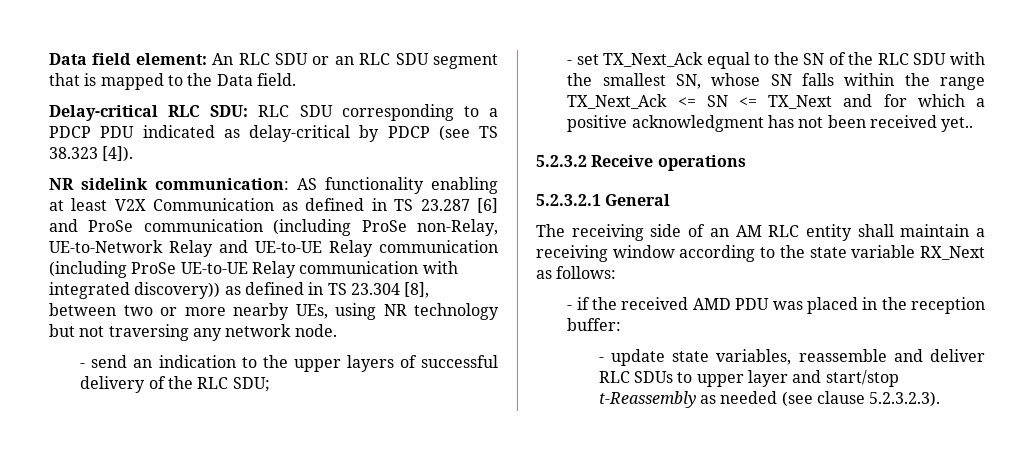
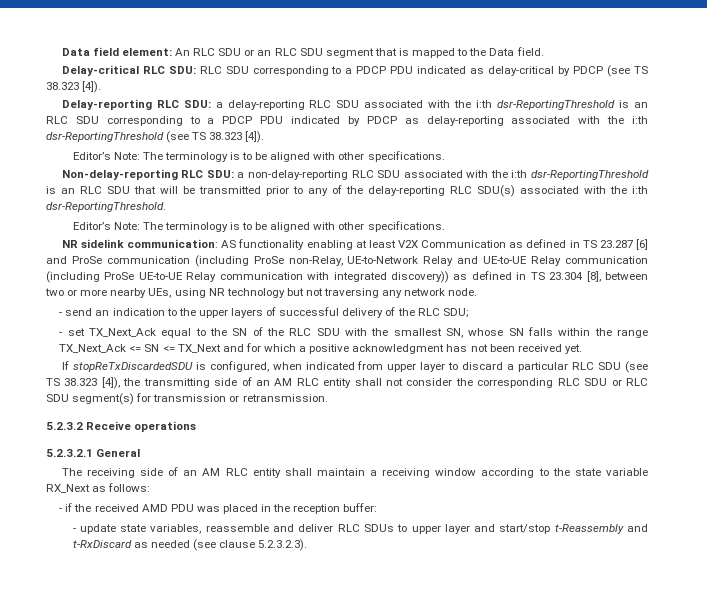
+ Delay-reporting RLC SDU: a delay-reporting RLC SDU associated with the i:th dsr-ReportingThreshold is an RLC SDU corresponding to a PDCP PDU indicated by PDCP as delay-reporting associated with the i:th dsr-ReportingThreshold (see TS 38.323 [4]).
+ Editor’s Note: The terminology is to be aligned with other specifications.
+ Non-delay-reporting RLC SDU: a non-delay-reporting RLC SDU associated with the i:th dsr-ReportingThreshold is an RLC SDU that will be transmitted prior to any of the delay-reporting RLC SDU(s) associated with the i:th dsr-ReportingThreshold.
+ Editor’s Note: The terminology is to be aligned with other specifications.
- - set TX_Next_Ack equal to the SN of the RLC SDU with the smallest SN, whose SN falls within the range TX_Next_Ack <= SN <= TX_Next and for which a positive acknowledgment has not been received yet..
+ - set TX_Next_Ack equal to the SN of the RLC SDU with the smallest SN, whose SN falls within the range TX_Next_Ack <= SN <= TX_Next and for which a positive acknowledgment has not been received yet.
+ If stopReTxDiscardedSDU is configured, when indicated from upper layer to discard a particular RLC SDU (see TS 38.323 [4]), the transmitting side of an AM RLC entity shall not consider the corresponding RLC SDU or RLC SDU segment(s) for transmission or retransmission.
- - update state variables, reassemble and deliver RLC SDUs to upper layer and start/stop t-Reassembly as needed (see clause 5.2.3.2.3).
+ - update state variables, reassemble and deliver RLC SDUs to upper layer and start/stop t-Reassembly and t-RxDiscard as needed (see clause 5.2.3.2.3).

